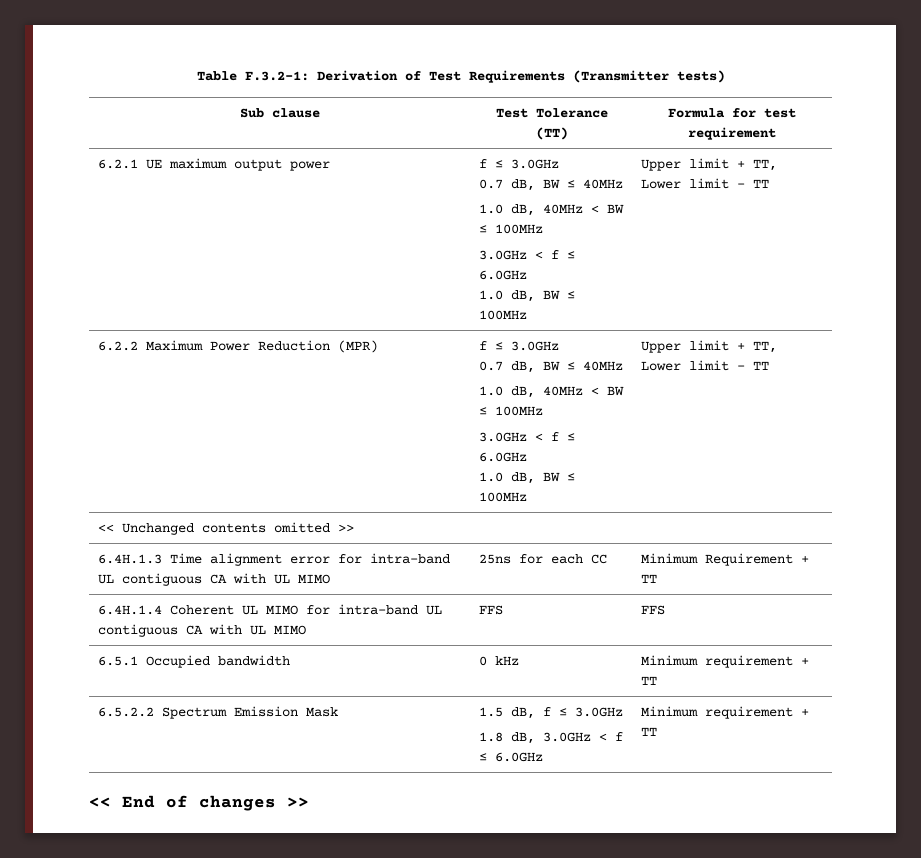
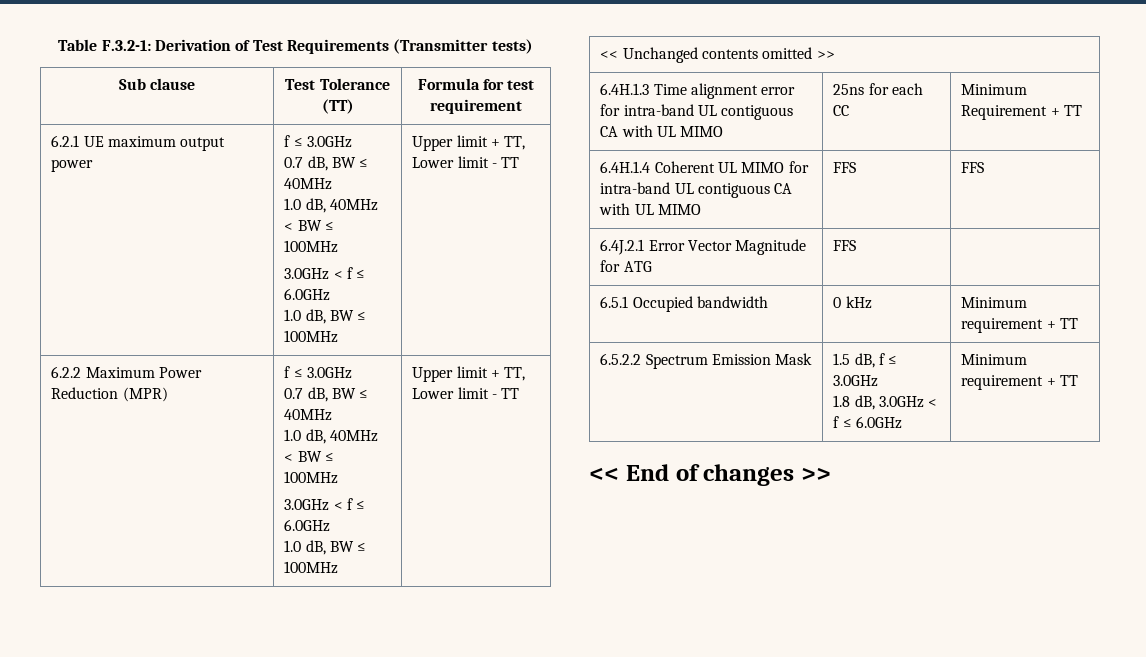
+ 6.4J.2.1 Error Vector Magnitude for ATG | FFS |

